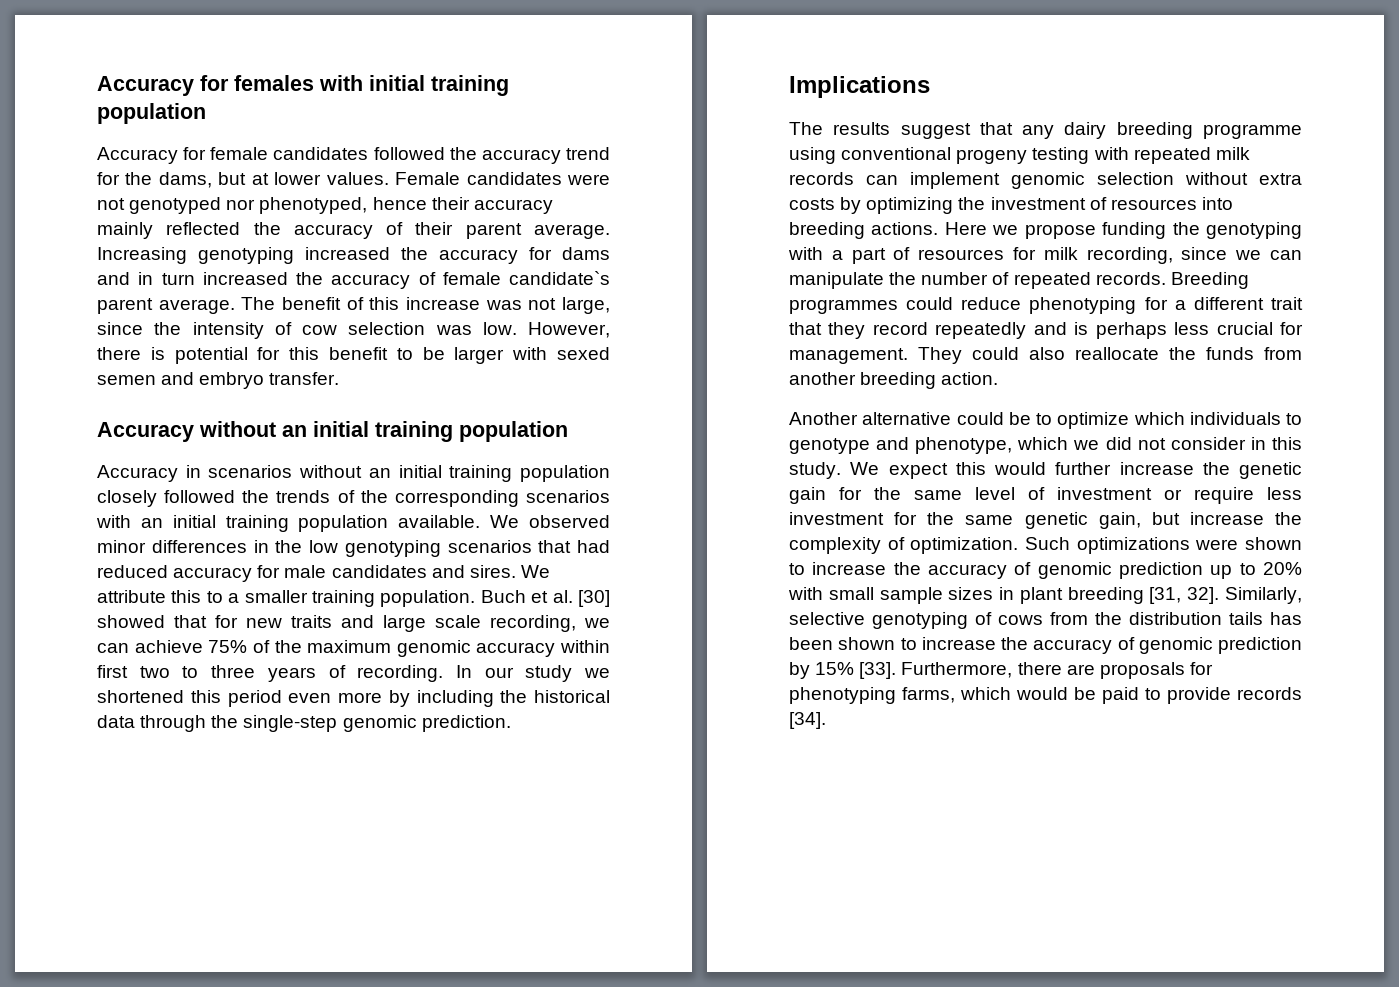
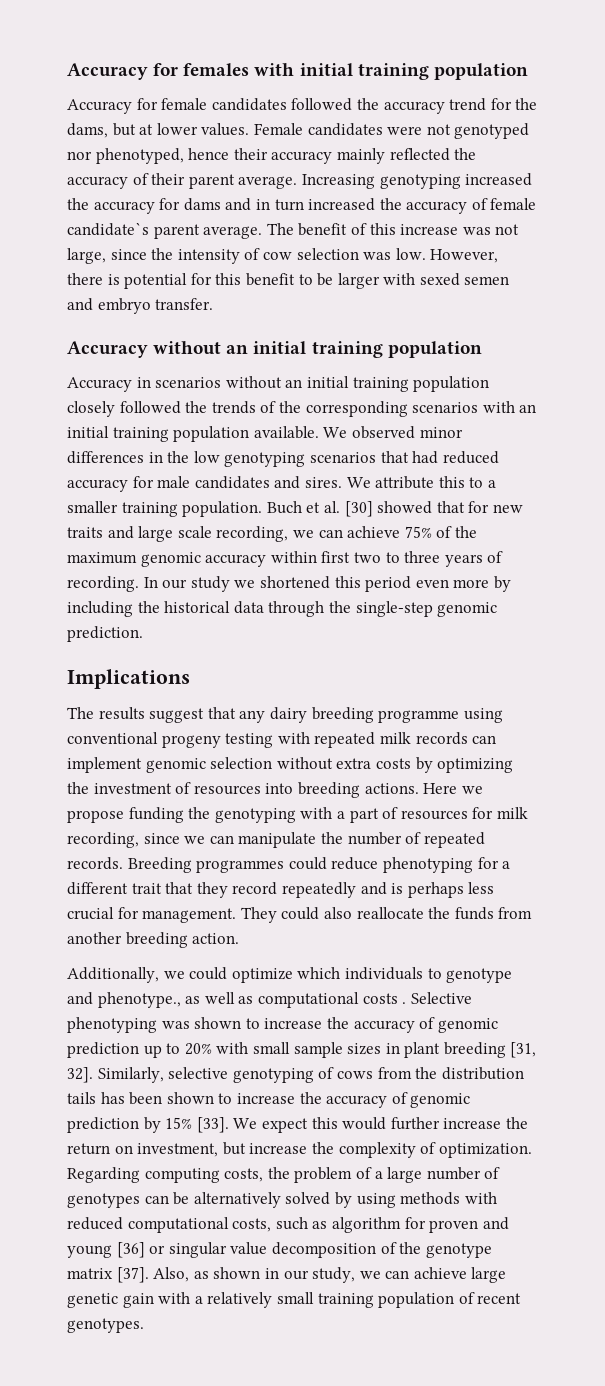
- Another alternative could be to optimize which individuals to genotype and phenotype, which we did not consider in this study. We expect this would further increase the genetic gain for the same level of investment or require less investment for the same genetic gain, but increase the complexity of optimization. Such optimizations were shown to increase the accuracy of genomic prediction up to 20% with small sample sizes in plant breeding [31, 32].
+ Additionally, we could optimize which individuals to genotype and phenotype., as well as computational costs . Selective phenotyping was shown to increase the accuracy of genomic prediction up to 20% with small sample sizes in plant breeding [31, 32].
- Furthermore, there are proposals for phenotyping farms, which would be paid to provide records [34].
+ We expect this would further increase the return on investment, but increase the complexity of optimization. Regarding computing costs, the problem of a large number of genotypes can be alternatively solved by using methods with reduced computational costs, such as algorithm for proven and young [36] or singular value decomposition of the genotype matrix [37]. Also, as shown in our study, we can achieve large genetic gain with a relatively small training population of recent genotypes.

